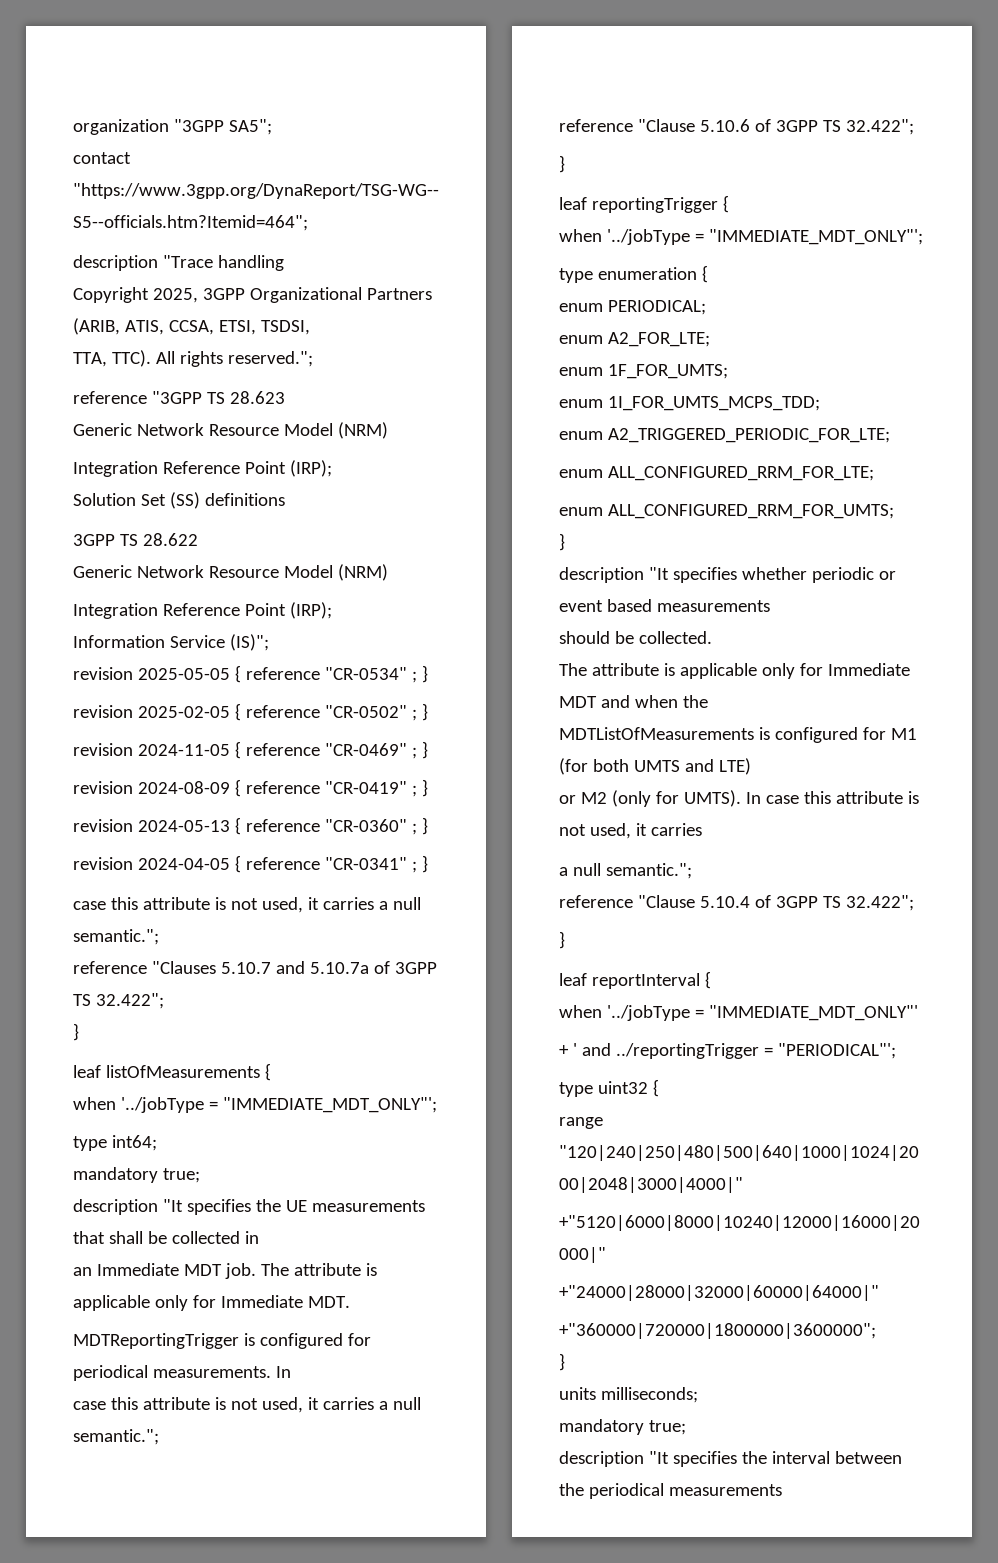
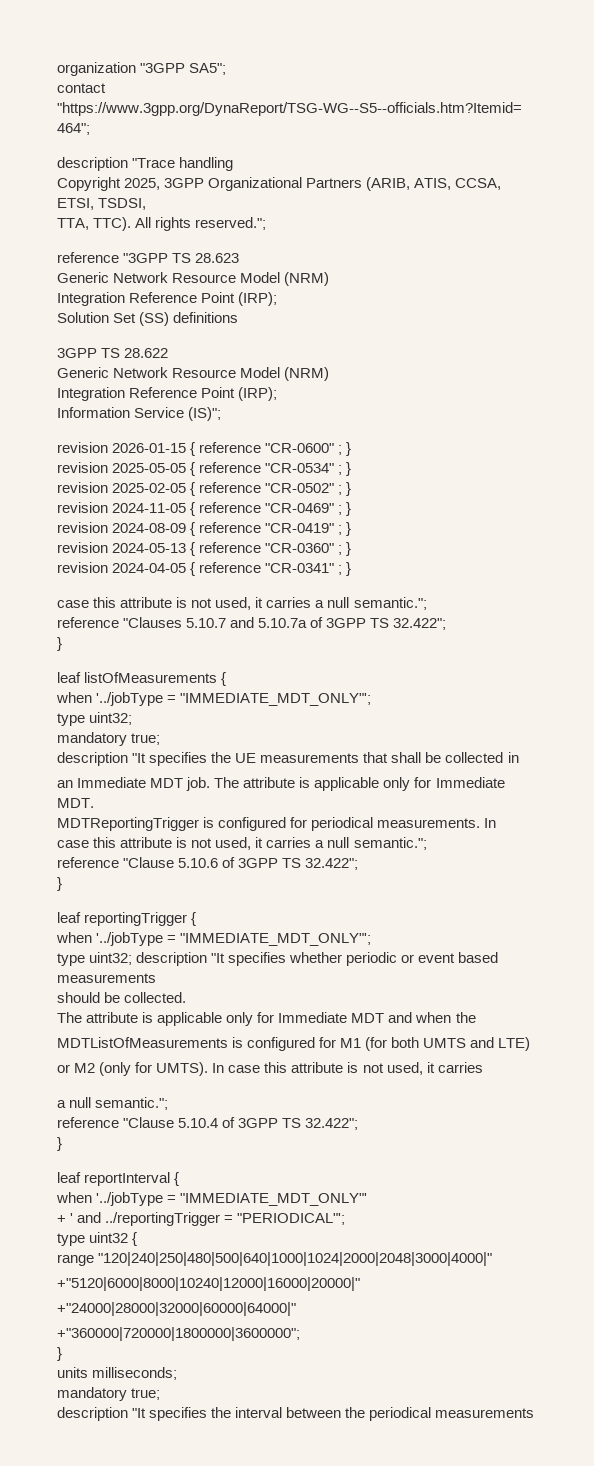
+ revision 2026-01-15 { reference "CR-0600" ; }
  leaf listOfMeasurements {
  when '../jobType = "IMMEDIATE_MDT_ONLY"';
- type int64;
+ type uint32;
- type enumeration {
- enum PERIODICAL;
- enum A2_FOR_LTE;
- enum 1F_FOR_UMTS;
- enum 1I_FOR_UMTS_MCPS_TDD;
- enum A2_TRIGGERED_PERIODIC_FOR_LTE;
- enum ALL_CONFIGURED_RRM_FOR_LTE;
- enum ALL_CONFIGURED_RRM_FOR_UMTS;
- }
- description "It specifies whether periodic or event based measurements
+ type uint32; description "It specifies whether periodic or event based measurements

